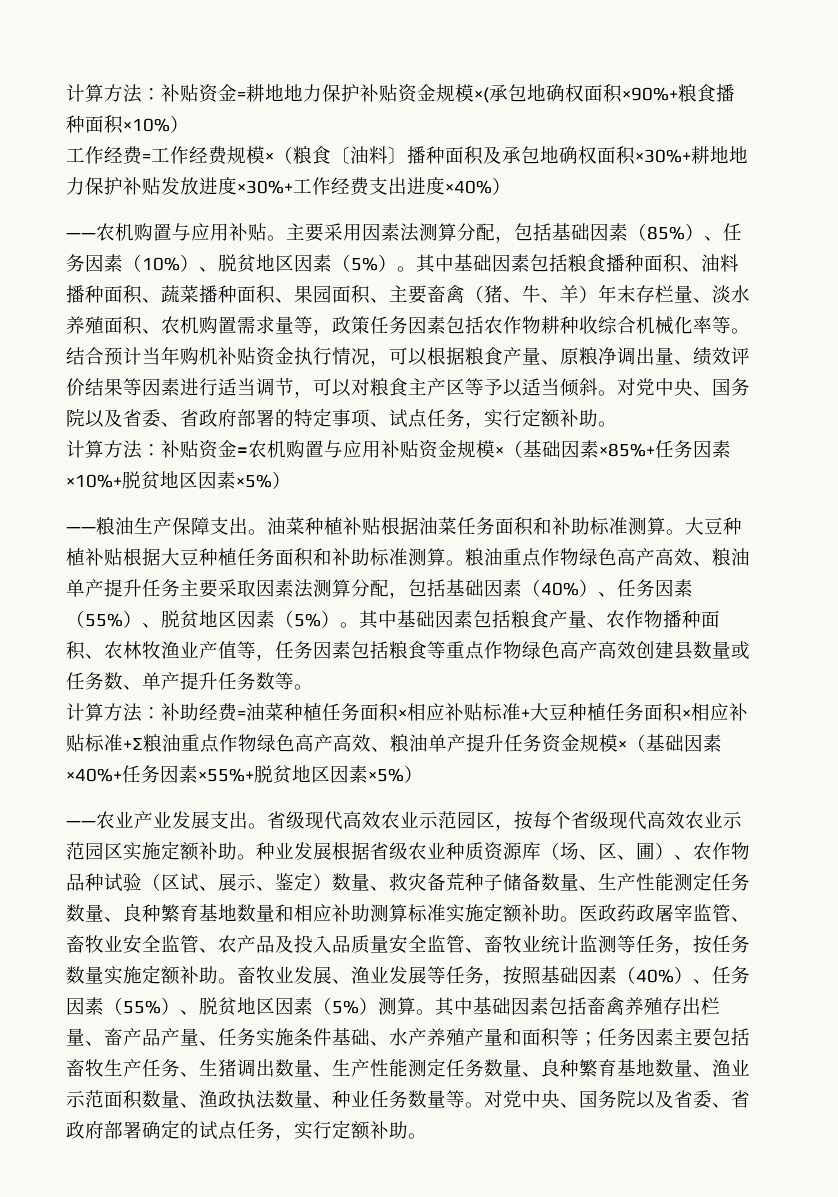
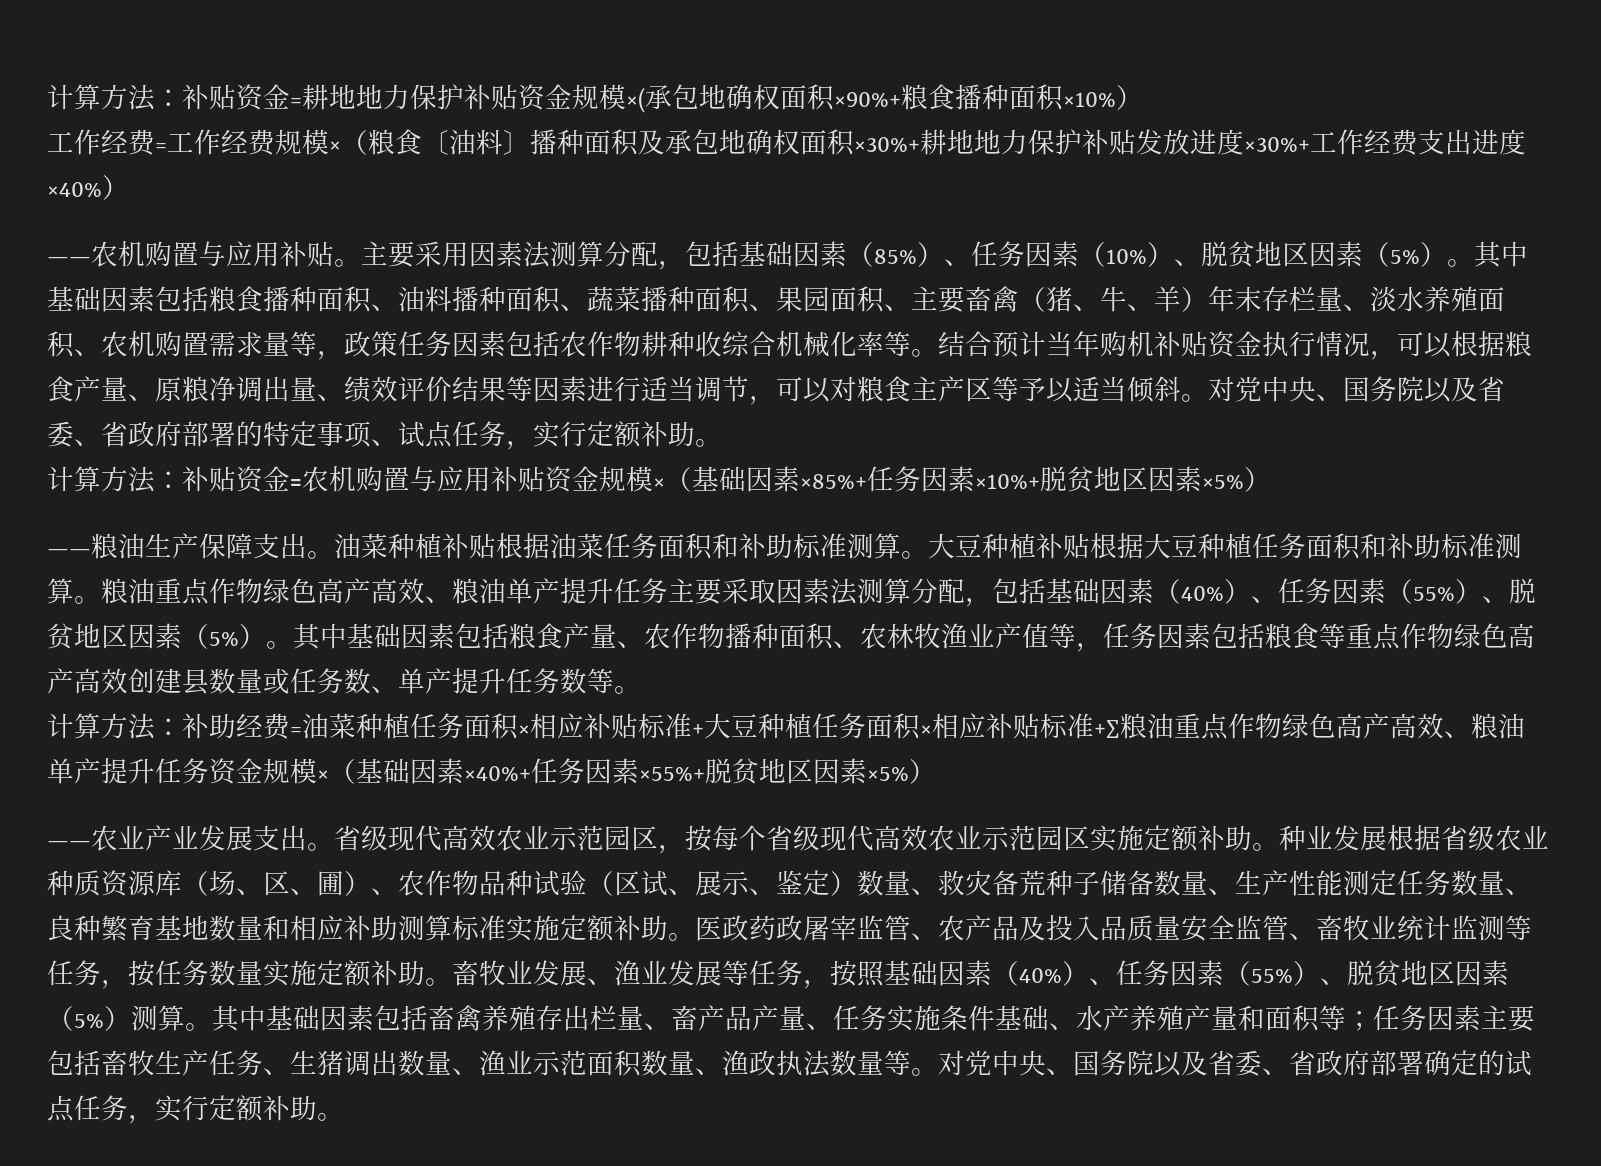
- 医政药政屠宰监管、畜牧业安全监管、农产品及投入品质量安全监管、畜牧业统计监测等任务，按任务数量实施定额补助。
+ 医政药政屠宰监管、农产品及投入品质量安全监管、畜牧业统计监测等任务，按任务数量实施定额补助。
- 其中基础因素包括畜禽养殖存出栏量、畜产品产量、任务实施条件基础、水产养殖产量和面积等；任务因素主要包括畜牧生产任务、生猪调出数量、生产性能测定任务数量、良种繁育基地数量、渔业示范面积数量、渔政执法数量、种业任务数量等。
+ 其中基础因素包括畜禽养殖存出栏量、畜产品产量、任务实施条件基础、水产养殖产量和面积等；任务因素主要包括畜牧生产任务、生猪调出数量、渔业示范面积数量、渔政执法数量等。

